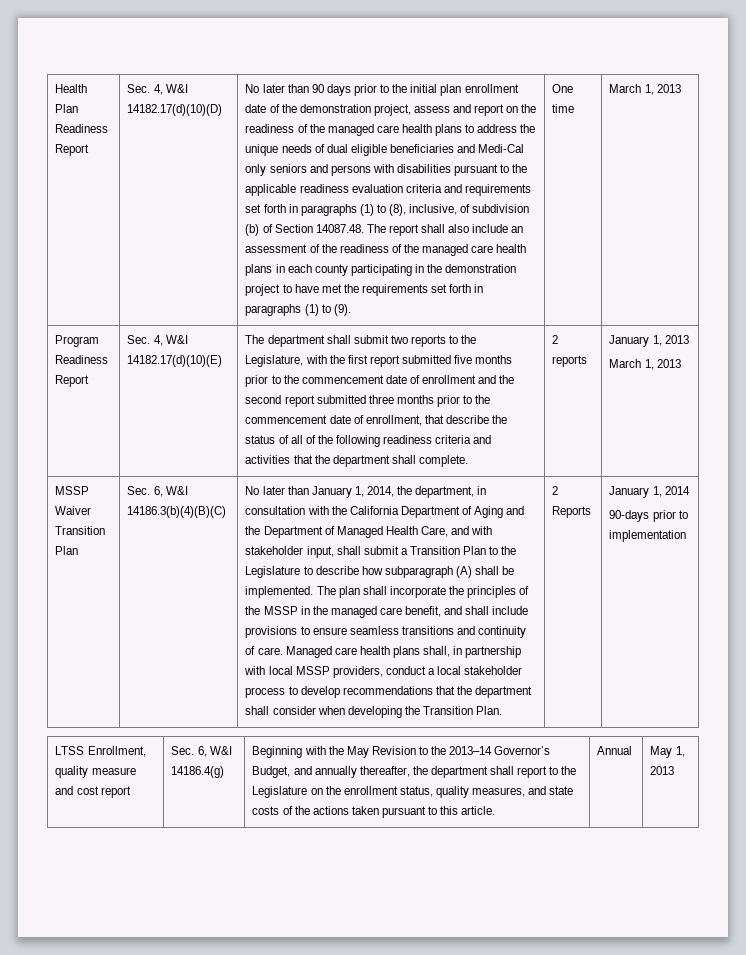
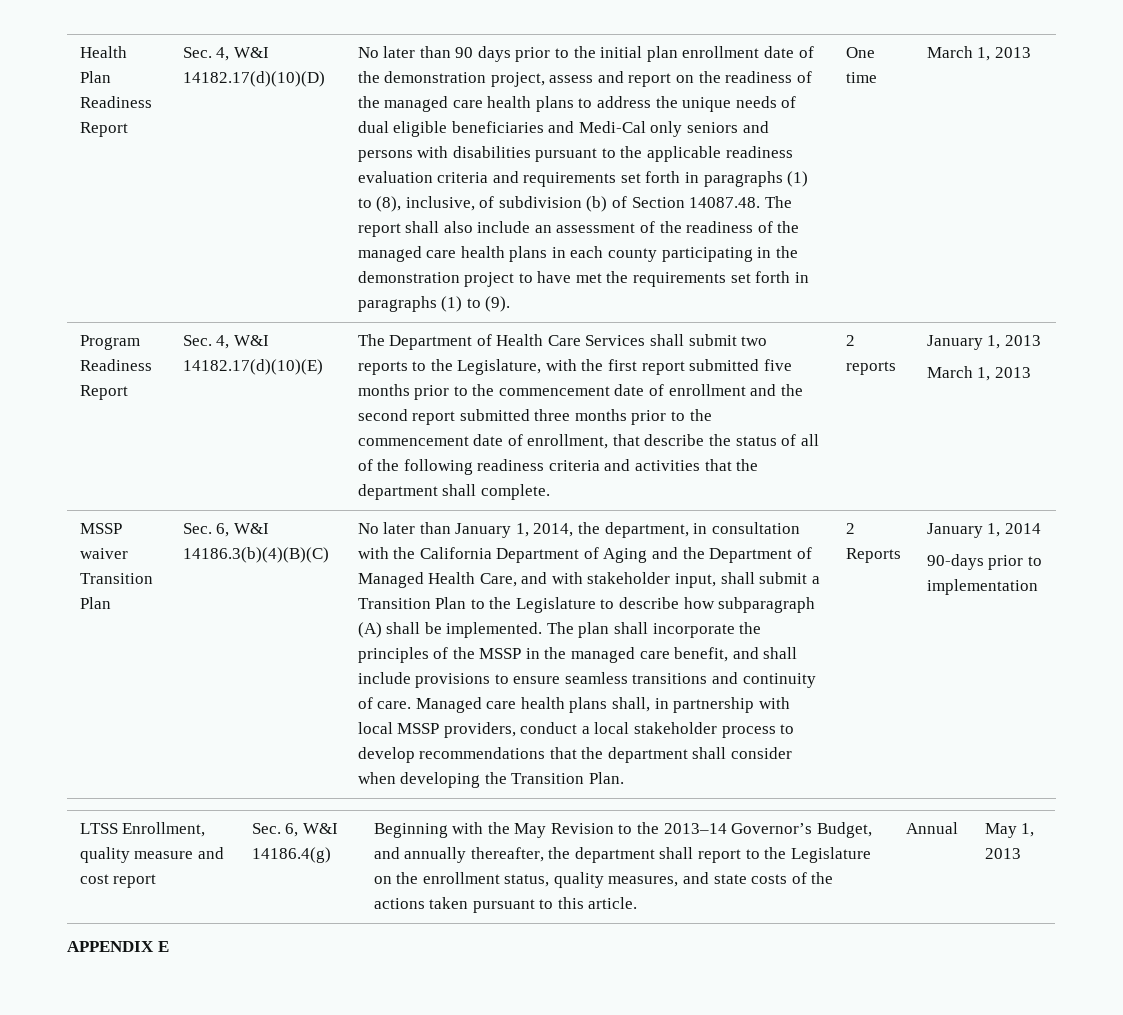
- The department shall submit two reports to the Legislature, with the first report submitted five months prior to the commencement date of enrollment and the second report submitted three months prior to the commencement date of enrollment, that describe the status of all of the following readiness criteria and activities that the department shall complete.
+ The Department of Health Care Services shall submit two reports to the Legislature, with the first report submitted five months prior to the commencement date of enrollment and the second report submitted three months prior to the commencement date of enrollment, that describe the status of all of the following readiness criteria and activities that the department shall complete.
- MSSP Waiver Transition Plan
+ MSSP waiver Transition Plan
+ APPENDIX E

